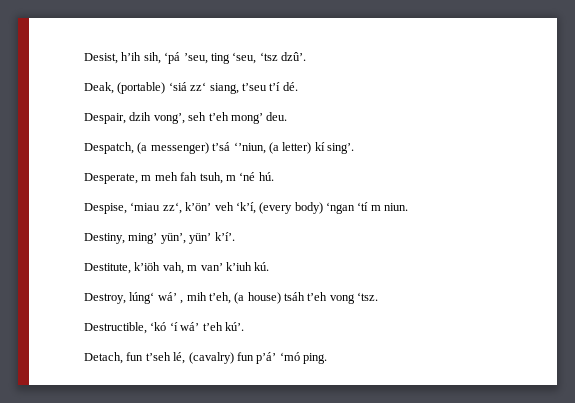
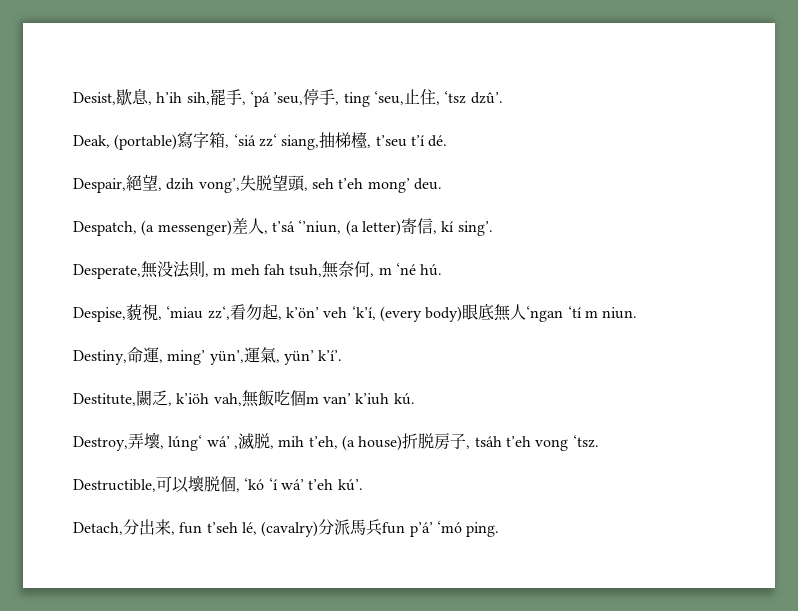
- Desist, h’ih sih, ‘pá ’seu, ting ‘seu, ‘tsz dzû’.
+ Desist,歇息, h’ih sih,罷手, ‘pá ’seu,停手, ting ‘seu,止住, ‘tsz dzû’.
- Deak, (portable) ‘siá zz‘ siang, t’seu t’í dé.
+ Deak, (portable)寫字箱, ‘siá zz‘ siang,抽梯檯, t’seu t’í dé.
- Despair, dzih vong’, seh t’eh mong’ deu.
+ Despair,絕望, dzih vong’,失脱望頭, seh t’eh mong’ deu.
- Despatch, (a messenger) t’sá ‘’niun, (a letter) kí sing’.
+ Despatch, (a messenger)差人, t’sá ‘’niun, (a letter)寄信, kí sing’.
- Desperate, m meh fah tsuh, m ‘né hú.
+ Desperate,無没法則, m meh fah tsuh,無奈何, m ‘né hú.
- Despise, ‘miau zz‘, k’ön’ veh ‘k’í, (every body) ‘ngan ‘tí m niun.
+ Despise,藐視, ‘miau zz‘,看勿起, k’ön’ veh ‘k’í, (every body)眼底無人‘ngan ‘tí m niun.
- Destiny, ming’ yün’, yün’ k’í’.
- Destitute, k’iöh vah, m van’ k’iuh kú.
+ Destiny,命運, ming’ yün’,運氣, yün’ k’í’.
+ Destitute,闕乏, k’iöh vah,無飯吃個m van’ k’iuh kú.
- Destroy, lúng‘ wá’ , mih t’eh, (a house) tsáh t’eh vong ‘tsz.
+ Destroy,弄壞, lúng‘ wá’ ,滅脱, mih t’eh, (a house)折脱房子, tsáh t’eh vong ‘tsz.
- Destructible, ‘kó ‘í wá’ t’eh kú’.
+ Destructible,可以壞脱個, ‘kó ‘í wá’ t’eh kú’.
- Detach, fun t’seh lé, (cavalry) fun p’á’ ‘mó ping.
+ Detach,分出来, fun t’seh lé, (cavalry)分派馬兵fun p’á’ ‘mó ping.

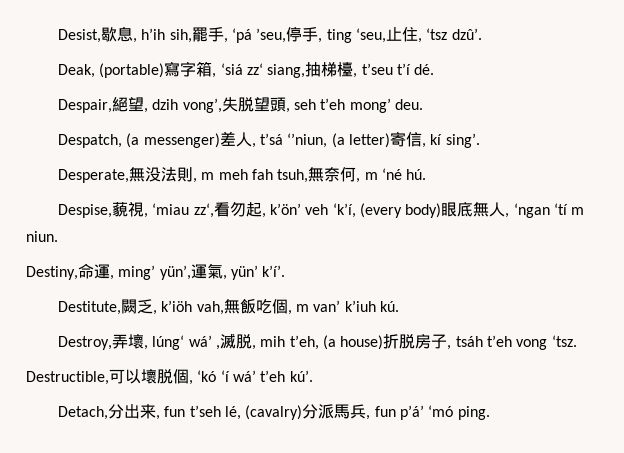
- Despise,藐視, ‘miau zz‘,看勿起, k’ön’ veh ‘k’í, (every body)眼底無人‘ngan ‘tí m niun.
+ Despise,藐視, ‘miau zz‘,看勿起, k’ön’ veh ‘k’í, (every body)眼底無人, ‘ngan ‘tí m niun.
- Destitute,闕乏, k’iöh vah,無飯吃個m van’ k’iuh kú.
+ Destitute,闕乏, k’iöh vah,無飯吃個, m van’ k’iuh kú.
- Detach,分出来, fun t’seh lé, (cavalry)分派馬兵fun p’á’ ‘mó ping.
+ Detach,分出来, fun t’seh lé, (cavalry)分派馬兵, fun p’á’ ‘mó ping.

